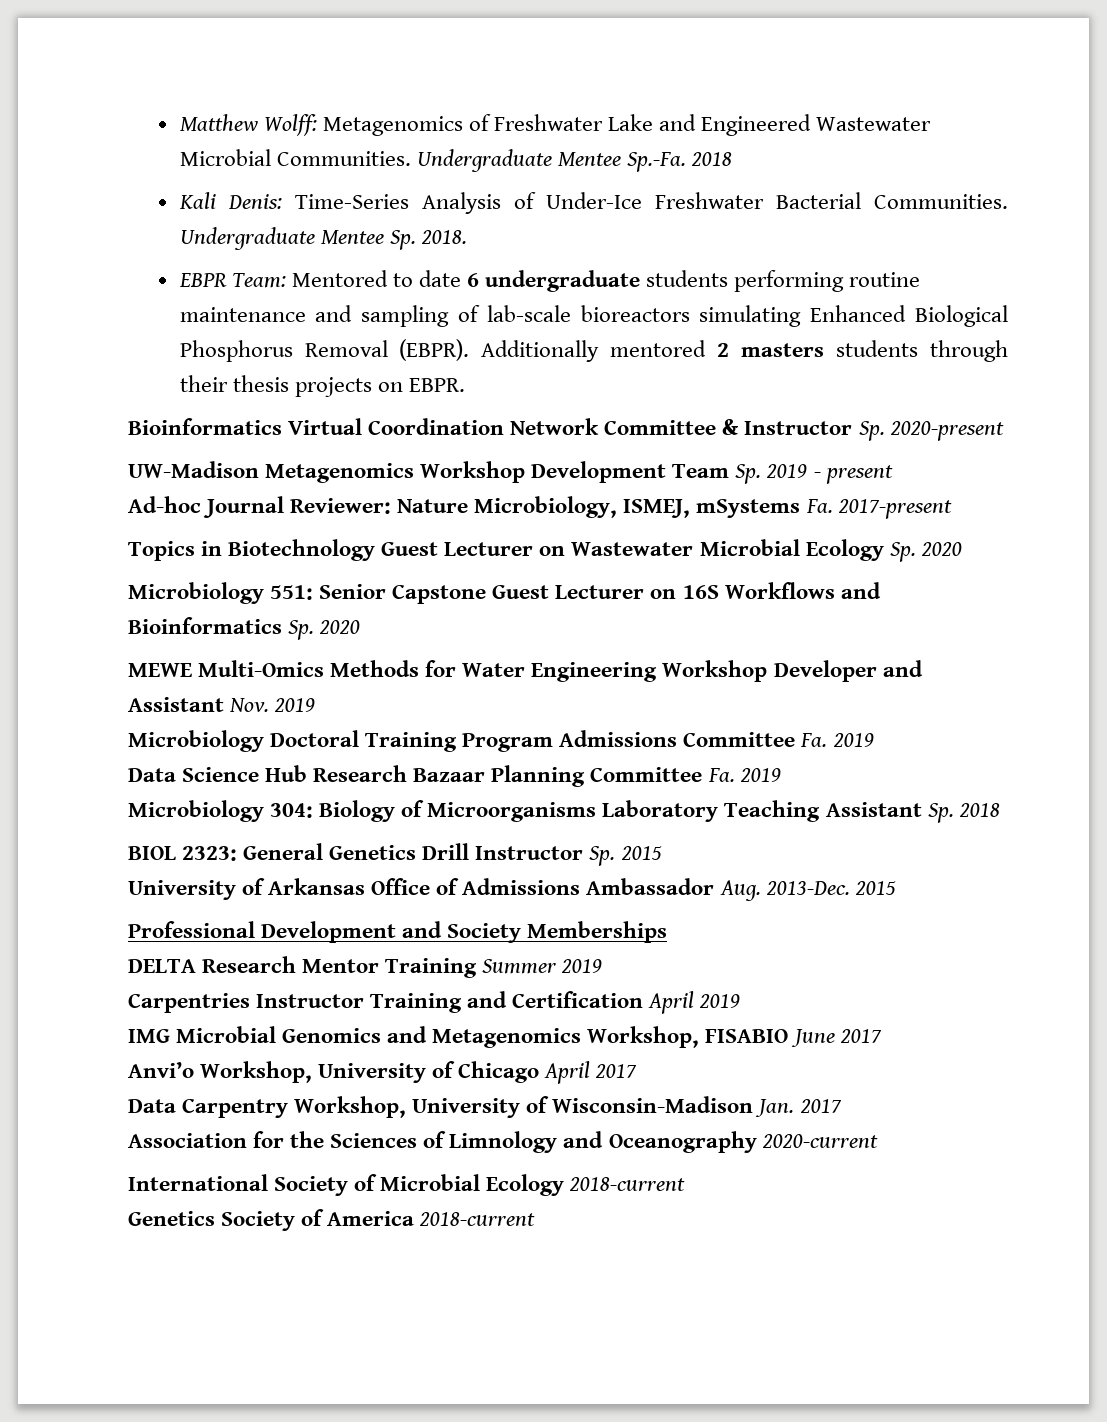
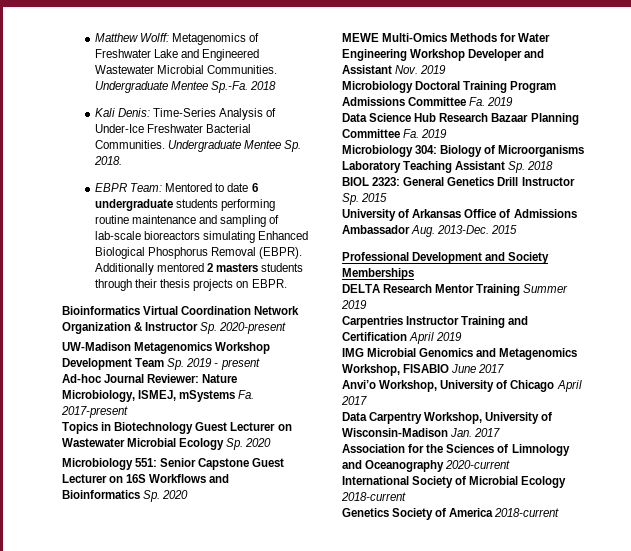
- Bioinformatics Virtual Coordination Network Committee & Instructor Sp. 2020-present
+ Bioinformatics Virtual Coordination Network Organization & Instructor Sp. 2020-present

